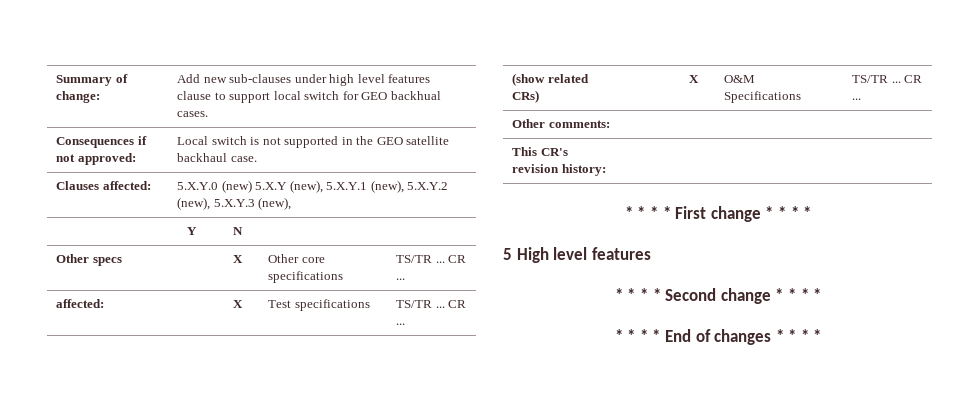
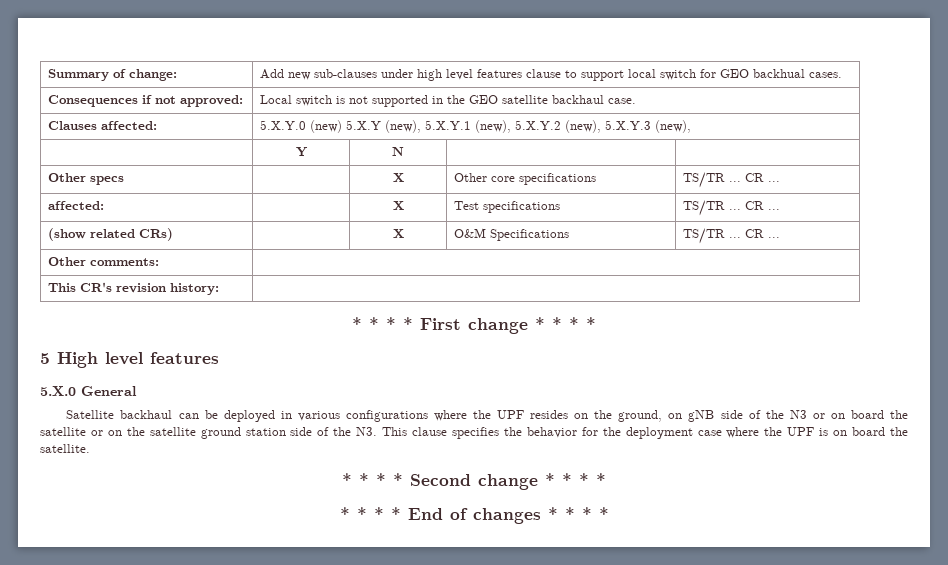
+ 5.X.0 General
+ Satellite backhaul can be deployed in various configurations where the UPF resides on the ground, on gNB side of the N3 or on board the satellite or on the satellite ground station side of the N3. This clause specifies the behavior for the deployment case where the UPF is on board the satellite.

